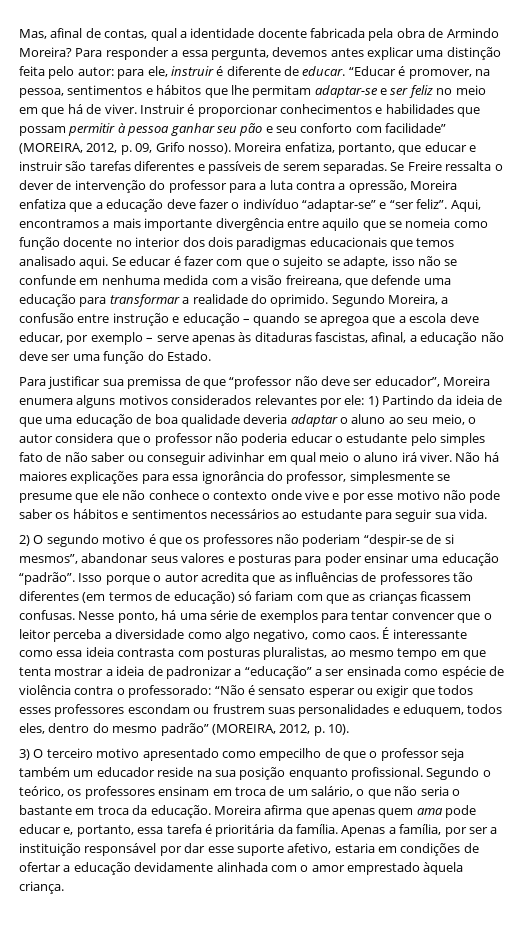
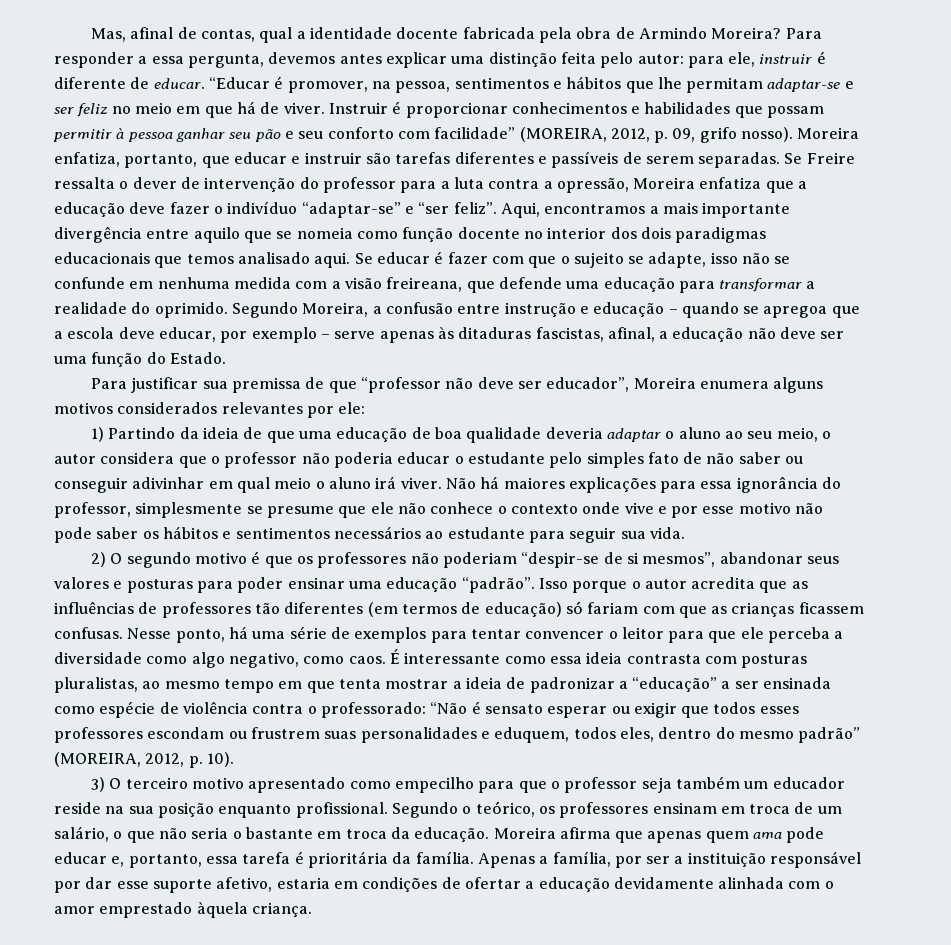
- Instruir é proporcionar conhecimentos e habilidades que possam permitir à pessoa ganhar seu pão e seu conforto com facilidade” (MOREIRA, 2012, p. 09, Grifo nosso).
+ Instruir é proporcionar conhecimentos e habilidades que possam permitir à pessoa ganhar seu pão e seu conforto com facilidade” (MOREIRA, 2012, p. 09, grifo nosso).
- Para justificar sua premissa de que “professor não deve ser educador”, Moreira enumera alguns motivos considerados relevantes por ele: 1) Partindo da ideia de que uma educação de boa qualidade deveria adaptar o aluno ao seu meio, o autor considera que o professor não poderia educar o estudante pelo simples fato de não saber ou conseguir adivinhar em qual meio o aluno irá viver.
+ Para justificar sua premissa de que “professor não deve ser educador”, Moreira enumera alguns motivos considerados relevantes por ele:
+ 1) Partindo da ideia de que uma educação de boa qualidade deveria adaptar o aluno ao seu meio, o autor considera que o professor não poderia educar o estudante pelo simples fato de não saber ou conseguir adivinhar em qual meio o aluno irá viver.
- Nesse ponto, há uma série de exemplos para tentar convencer que o leitor perceba a diversidade como algo negativo, como caos.
+ Nesse ponto, há uma série de exemplos para tentar convencer o leitor para que ele perceba a diversidade como algo negativo, como caos.
- 3) O terceiro motivo apresentado como empecilho de que o professor seja também um educador reside na sua posição enquanto profissional.
+ 3) O terceiro motivo apresentado como empecilho para que o professor seja também um educador reside na sua posição enquanto profissional.

